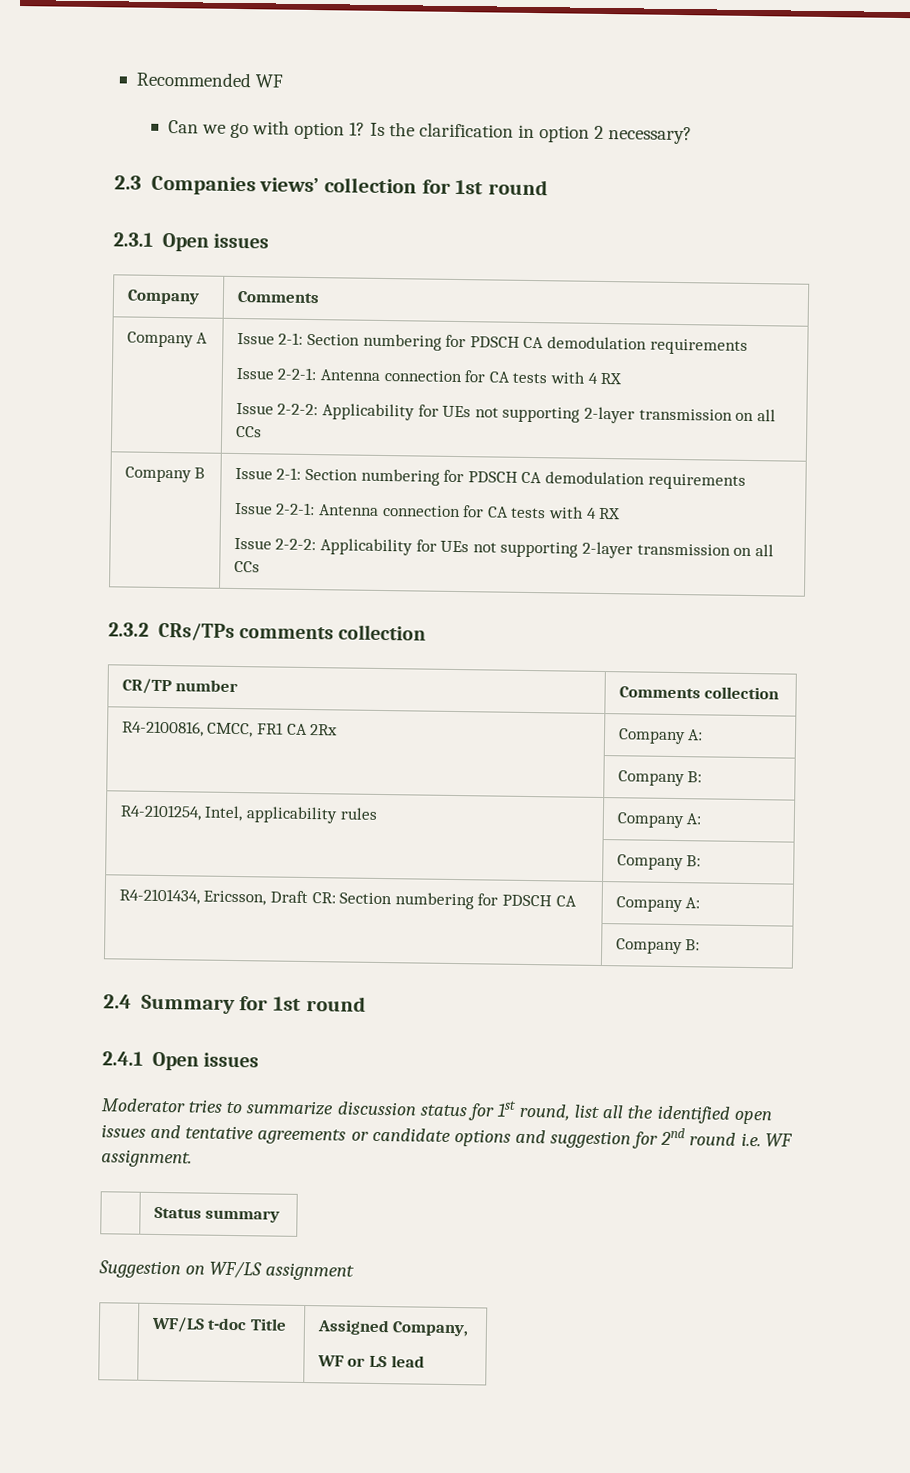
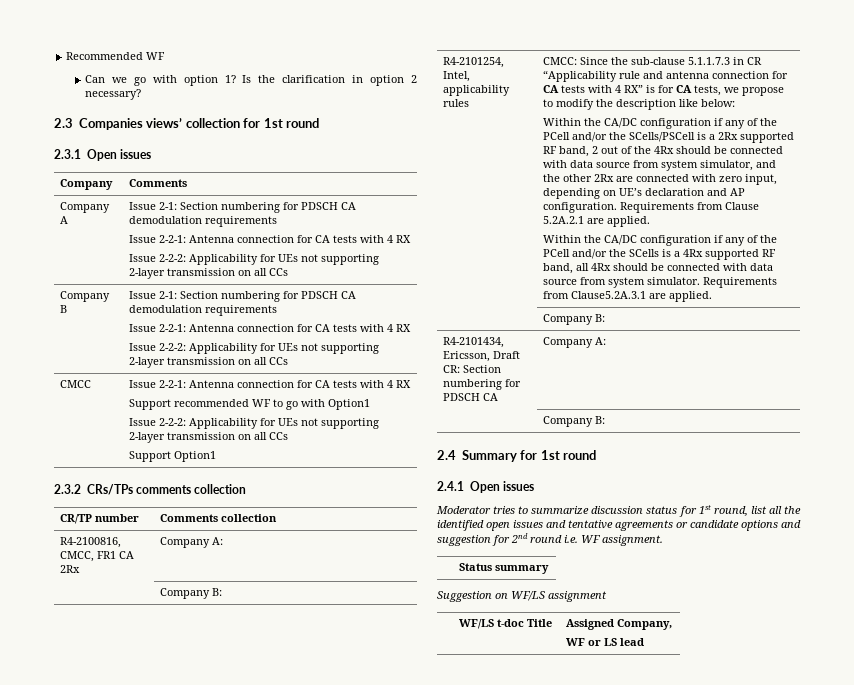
+ CMCC | Issue 2-2-1: Antenna connection for CA tests with 4 RX
+ Support recommended WF to go with Option1
+ Issue 2-2-2: Applicability for UEs not supporting 2-layer transmission on all CCs
+ Support Option1
- R4-2101254, Intel, applicability rules | Company A:
+ R4-2101254, Intel, applicability rules | CMCC: Since the sub-clause 5.1.1.7.3 in CR “Applicability rule and antenna connection for CA tests with 4 RX” is for CA tests, we propose to modify the description like below:
+ Within the CA/DC configuration if any of the PCell and/or the SCells/PSCell is a 2Rx supported RF band, 2 out of the 4Rx should be connected with data source from system simulator, and the other 2Rx are connected with zero input, depending on UE’s declaration and AP configuration. Requirements from Clause 5.2A.2.1 are applied.
+ Within the CA/DC configuration if any of the PCell and/or the SCells is a 4Rx supported RF band, all 4Rx should be connected with data source from system simulator. Requirements from Clause5.2A.3.1 are applied.

